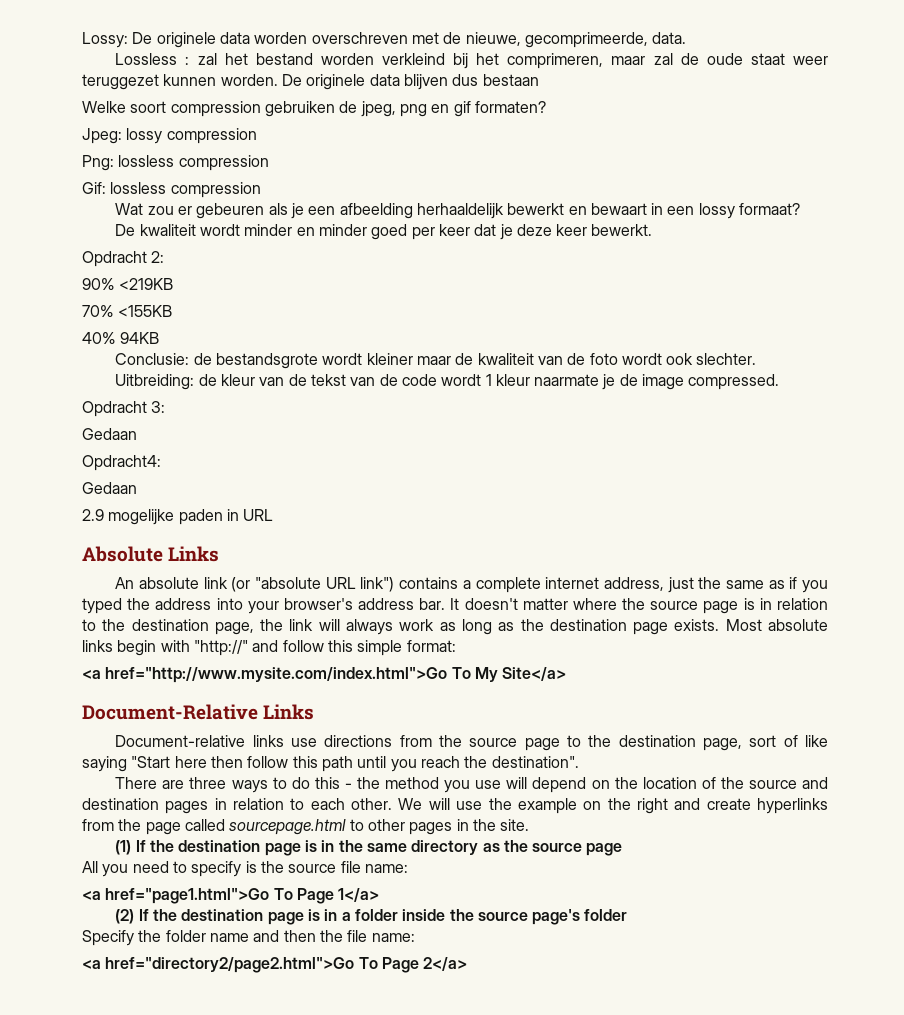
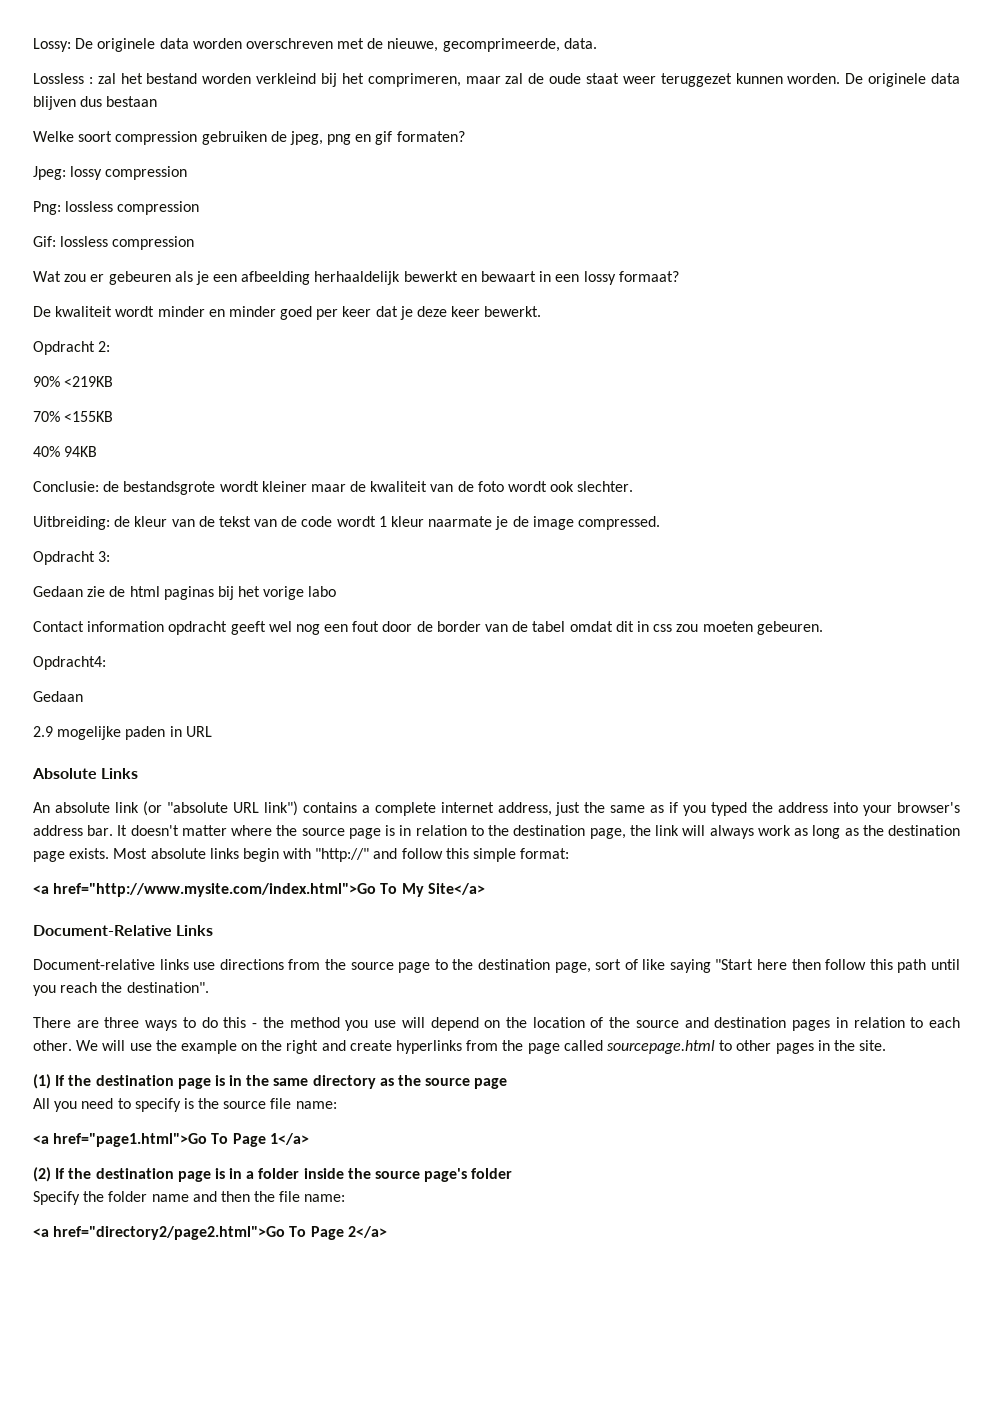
  Opdracht 3:
- Gedaan
+ Gedaan zie de html paginas bij het vorige labo
+ Contact information opdracht geeft wel nog een fout door de border van de tabel omdat dit in css zou moeten gebeuren.

